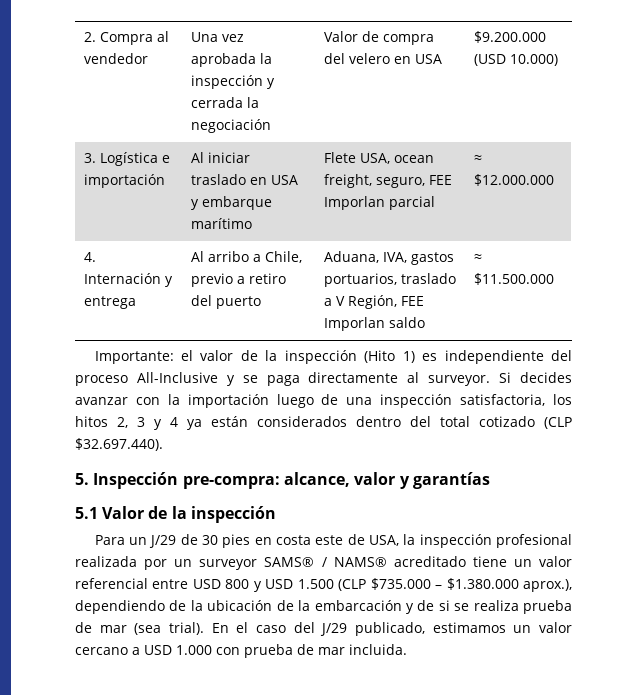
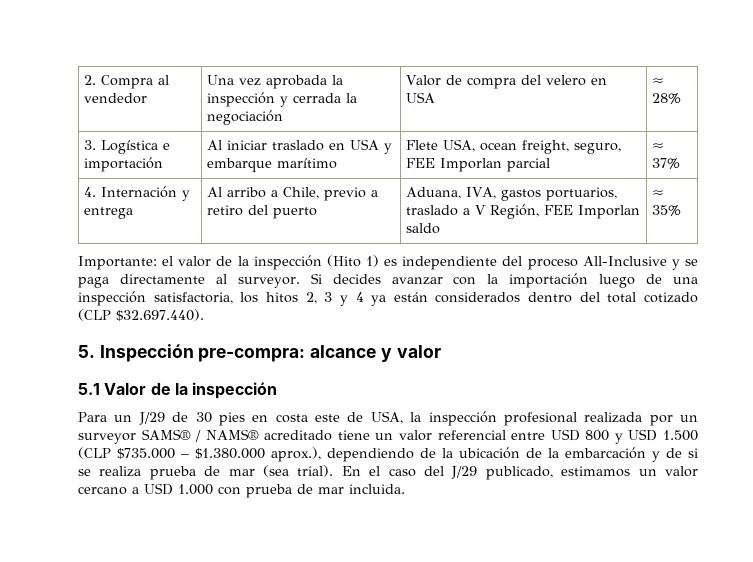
- 2. Compra al vendedor | Una vez aprobada la inspección y cerrada la negociación | Valor de compra del velero en USA | $9.200.000 (USD 10.000)
+ 2. Compra al vendedor | Una vez aprobada la inspección y cerrada la negociación | Valor de compra del velero en USA | ≈ 28%
- 3. Logística e importación | Al iniciar traslado en USA y embarque marítimo | Flete USA, ocean freight, seguro, FEE Imporlan parcial | ≈ $12.000.000
+ 3. Logística e importación | Al iniciar traslado en USA y embarque marítimo | Flete USA, ocean freight, seguro, FEE Imporlan parcial | ≈ 37%
- 4. Internación y entrega | Al arribo a Chile, previo a retiro del puerto | Aduana, IVA, gastos portuarios, traslado a V Región, FEE Imporlan saldo | ≈ $11.500.000
+ 4. Internación y entrega | Al arribo a Chile, previo a retiro del puerto | Aduana, IVA, gastos portuarios, traslado a V Región, FEE Imporlan saldo | ≈ 35%
- 5. Inspección pre-compra: alcance, valor y garantías
+ 5. Inspección pre-compra: alcance y valor

